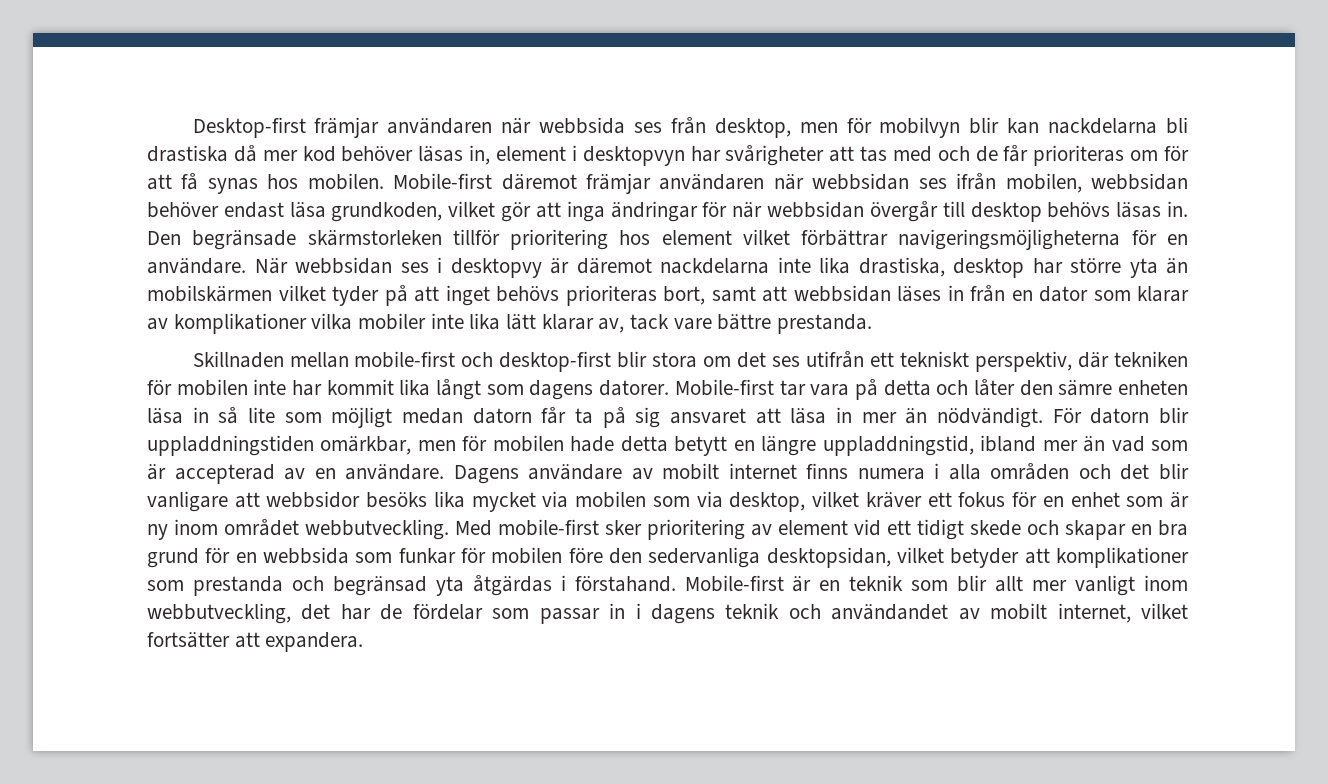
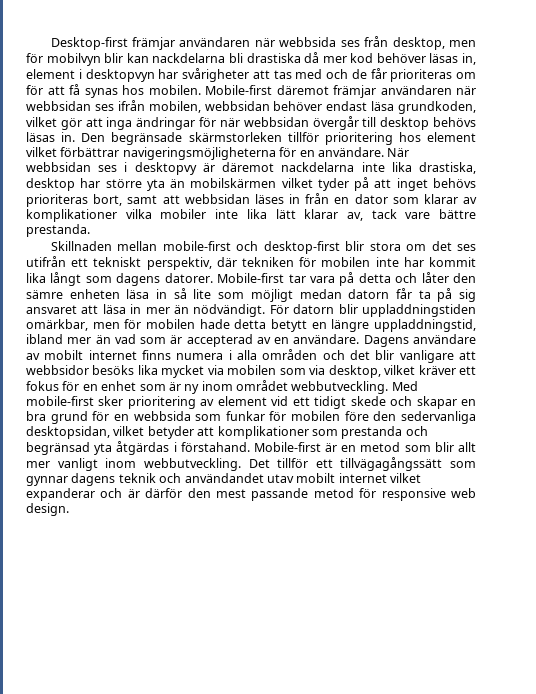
- Mobile-first är en teknik som blir allt mer vanligt inom webbutveckling, det har de fördelar som passar in i dagens teknik och användandet av mobilt internet, vilket fortsätter att expandera.
+ Mobile-first är en metod som blir allt mer vanligt inom webbutveckling. Det tillför ett tillvägagångssätt som gynnar dagens teknik och användandet utav mobilt internet vilket expanderar och är därför den mest passande metod för responsive web design.

